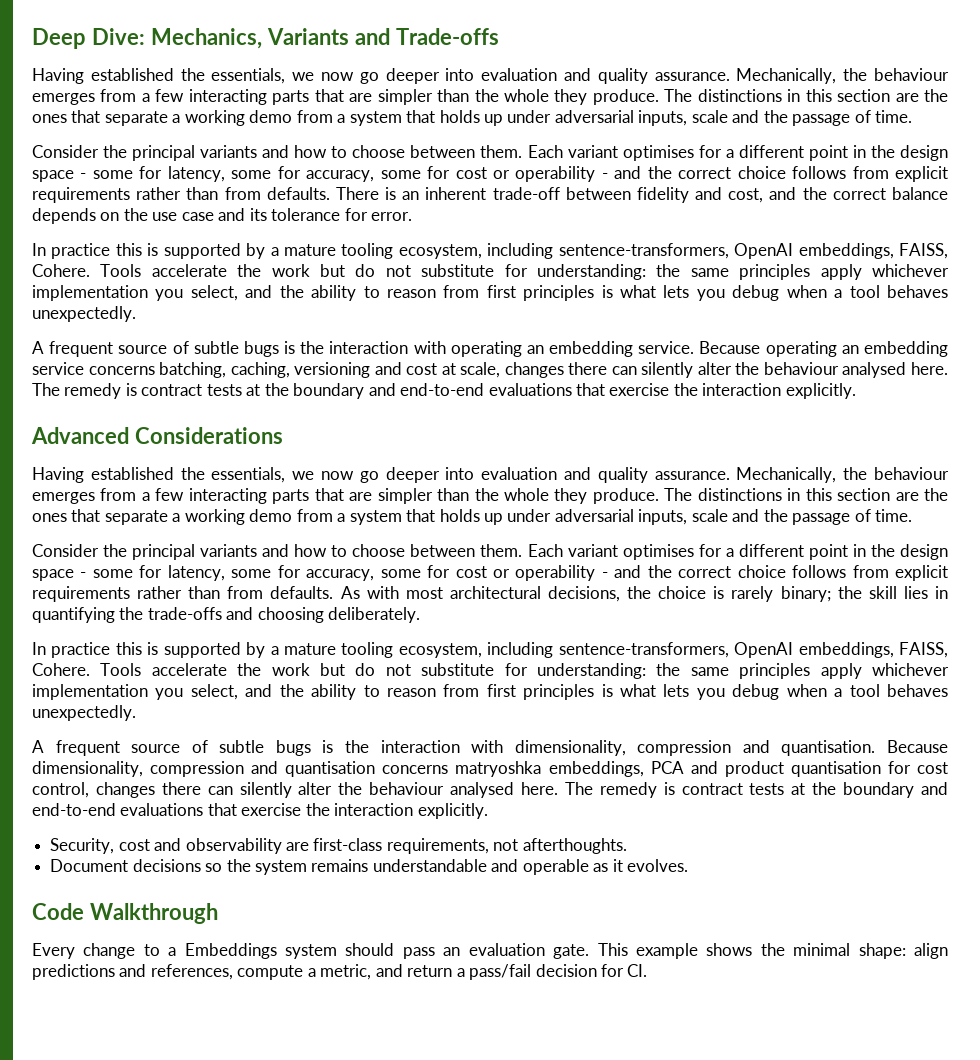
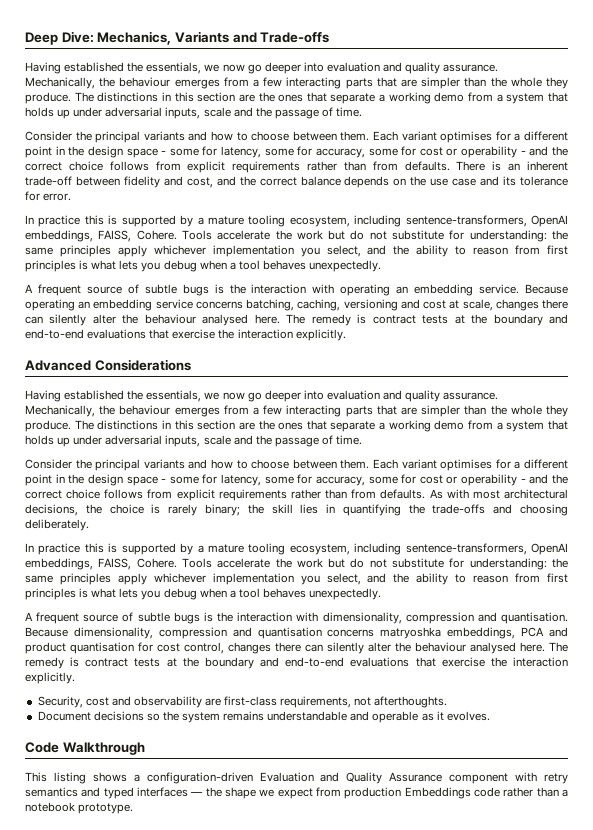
- Every change to a Embeddings system should pass an evaluation gate. This example shows the minimal shape: align predictions and references, compute a metric, and return a pass/fail decision for CI.
+ This listing shows a configuration-driven Evaluation and Quality Assurance component with retry semantics and typed interfaces — the shape we expect from production Embeddings code rather than a notebook prototype.

